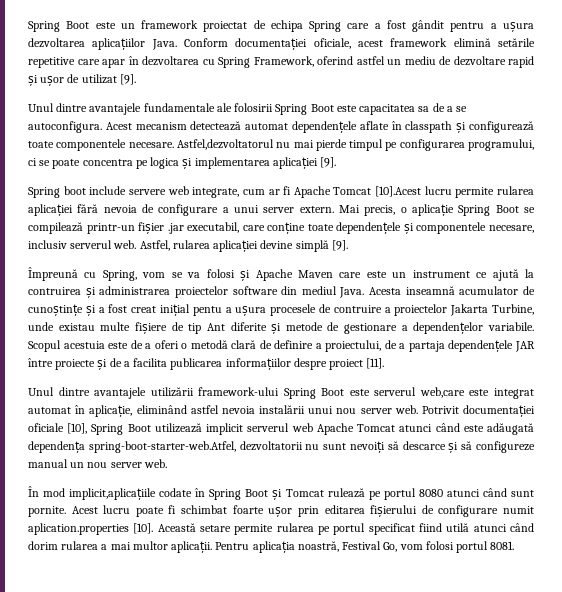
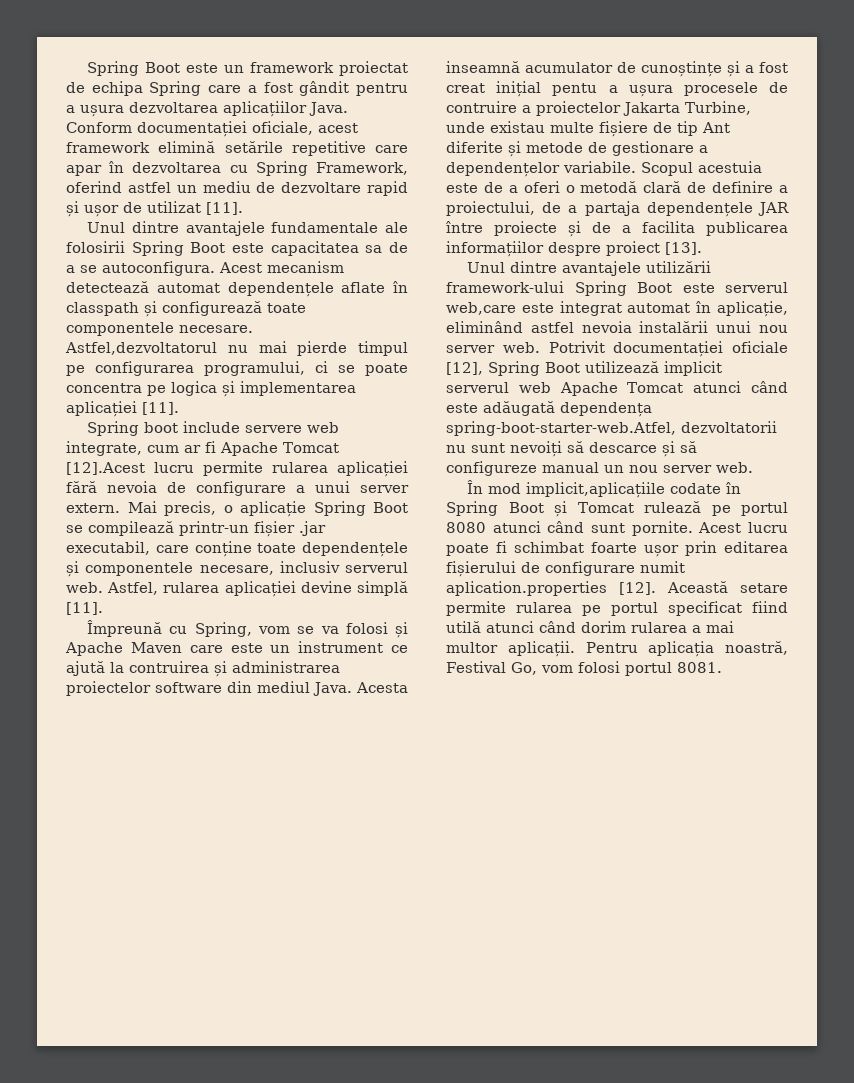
- Conform documentației oficiale, acest framework elimină setările repetitive care apar în dezvoltarea cu Spring Framework, oferind astfel un mediu de dezvoltare rapid și ușor de utilizat [9].
+ Conform documentației oficiale, acest framework elimină setările repetitive care apar în dezvoltarea cu Spring Framework, oferind astfel un mediu de dezvoltare rapid și ușor de utilizat [11].
- Astfel,dezvoltatorul nu mai pierde timpul pe configurarea programului, ci se poate concentra pe logica și implementarea aplicației [9].
+ Astfel,dezvoltatorul nu mai pierde timpul pe configurarea programului, ci se poate concentra pe logica și implementarea aplicației [11].
- Spring boot include servere web integrate, cum ar fi Apache Tomcat [10].Acest lucru permite rularea aplicației fără nevoia de configurare a unui server extern.
+ Spring boot include servere web integrate, cum ar fi Apache Tomcat [12].Acest lucru permite rularea aplicației fără nevoia de configurare a unui server extern.
- Astfel, rularea aplicației devine simplă [9].
+ Astfel, rularea aplicației devine simplă [11].
- Scopul acestuia este de a oferi o metodă clară de definire a proiectului, de a partaja dependențele JAR între proiecte și de a facilita publicarea informațiilor despre proiect [11].
+ Scopul acestuia este de a oferi o metodă clară de definire a proiectului, de a partaja dependențele JAR între proiecte și de a facilita publicarea informațiilor despre proiect [13].
- Potrivit documentației oficiale [10], Spring Boot utilizează implicit serverul web Apache Tomcat atunci când este adăugată dependența spring-boot-starter-web.Atfel, dezvoltatorii nu sunt nevoiți să descarce și să configureze manual un nou server web.
+ Potrivit documentației oficiale [12], Spring Boot utilizează implicit serverul web Apache Tomcat atunci când este adăugată dependența spring-boot-starter-web.Atfel, dezvoltatorii nu sunt nevoiți să descarce și să configureze manual un nou server web.
- Acest lucru poate fi schimbat foarte ușor prin editarea fișierului de configurare numit aplication.properties [10].
+ Acest lucru poate fi schimbat foarte ușor prin editarea fișierului de configurare numit aplication.properties [12].

